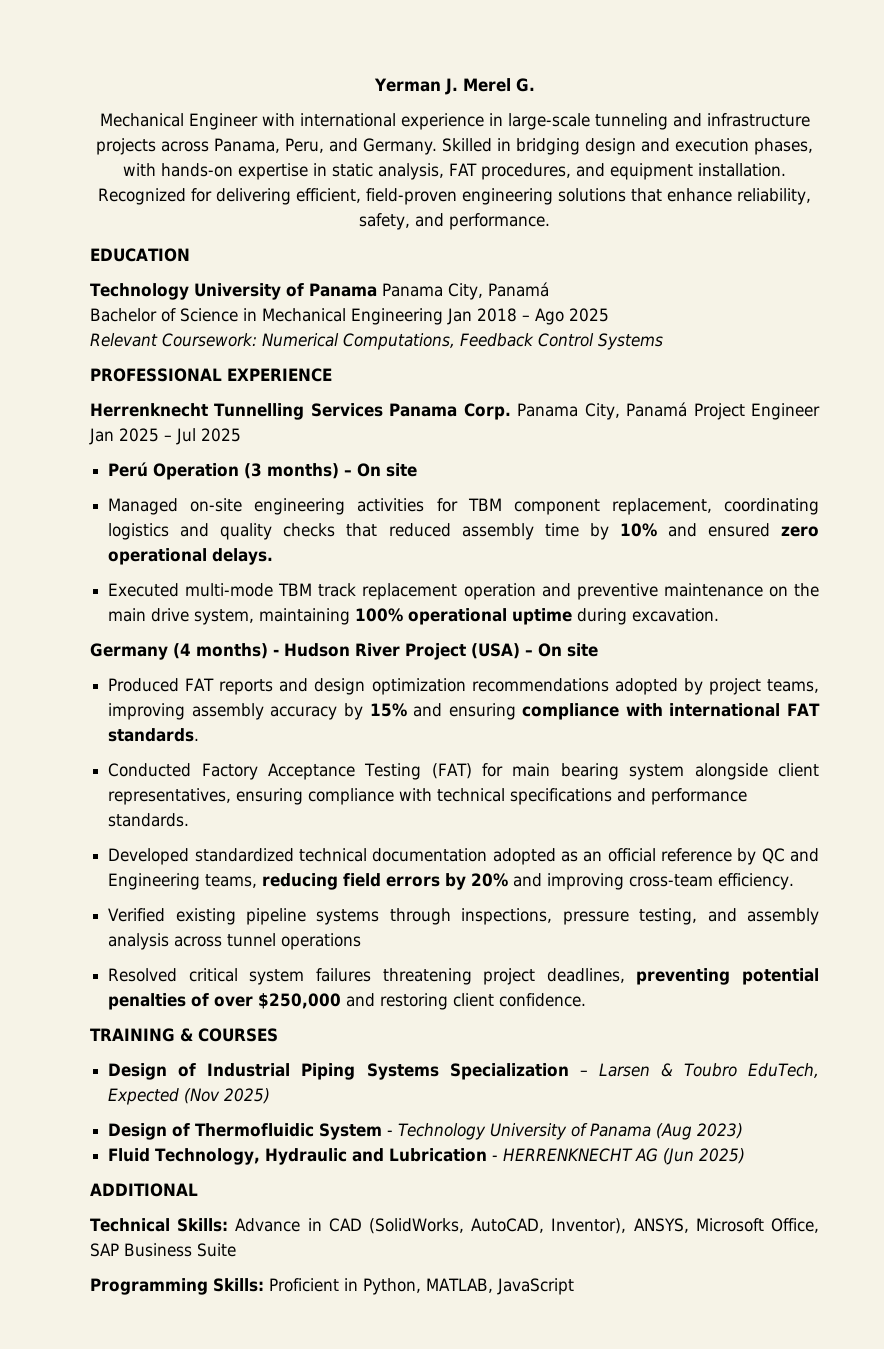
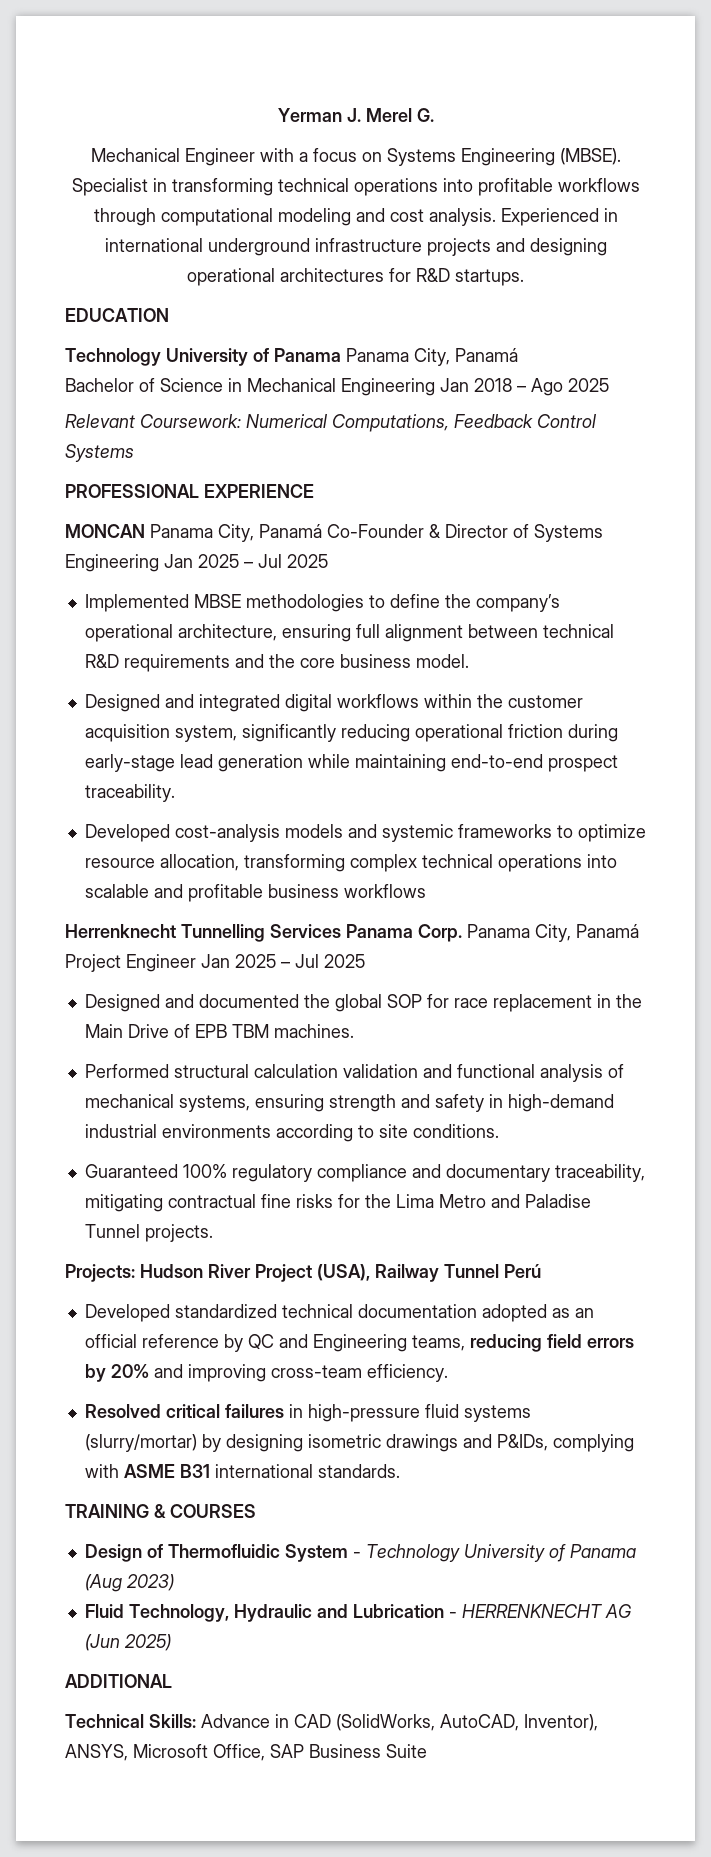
- Mechanical Engineer with international experience in large-scale tunneling and infrastructure projects across Panama, Peru, and Germany. Skilled in bridging design and execution phases, with hands-on expertise in static analysis, FAT procedures, and equipment installation. Recognized for delivering efficient, field-proven engineering solutions that enhance reliability, safety, and performance.
+ Mechanical Engineer with a focus on Systems Engineering (MBSE). Specialist in transforming technical operations into profitable workflows through computational modeling and cost analysis. Experienced in international underground infrastructure projects and designing operational architectures for R&D startups.
+ MONCAN Panama City, Panamá Co-Founder & Director of Systems Engineering Jan 2025 – Jul 2025
+ Implemented MBSE methodologies to define the company’s operational architecture, ensuring full alignment between technical R&D requirements and the core business model.
+ Designed and integrated digital workflows within the customer acquisition system, significantly reducing operational friction during early-stage lead generation while maintaining end-to-end prospect traceability.
+ Developed cost-analysis models and systemic frameworks to optimize resource allocation, transforming complex technical operations into scalable and profitable business workflows
- Perú Operation (3 months) – On site
- Managed on-site engineering activities for TBM component replacement, coordinating logistics and quality checks that reduced assembly time by 10% and ensured zero operational delays.
- Executed multi-mode TBM track replacement operation and preventive maintenance on the main drive system, maintaining 100% operational uptime during excavation.
- Germany (4 months) - Hudson River Project (USA) – On site
- Produced FAT reports and design optimization recommendations adopted by project teams, improving assembly accuracy by 15% and ensuring compliance with international FAT standards.
- Conducted Factory Acceptance Testing (FAT) for main bearing system alongside client representatives, ensuring compliance with technical specifications and performance standards.
+ Designed and documented the global SOP for race replacement in the Main Drive of EPB TBM machines.
+ Performed structural calculation validation and functional analysis of mechanical systems, ensuring strength and safety in high-demand industrial environments according to site conditions.
+ Guaranteed 100% regulatory compliance and documentary traceability, mitigating contractual fine risks for the Lima Metro and Paladise Tunnel projects.
+ Projects: Hudson River Project (USA), Railway Tunnel Perú
- Verified existing pipeline systems through inspections, pressure testing, and assembly analysis across tunnel operations
- Resolved critical system failures threatening project deadlines, preventing potential penalties of over $250,000 and restoring client confidence.
+ Resolved critical failures in high-pressure fluid systems (slurry/mortar) by designing isometric drawings and P&IDs, complying with ASME B31 international standards.
  TRAINING & COURSES
- Design of Industrial Piping Systems Specialization – Larsen & Toubro EduTech, Expected (Nov 2025)
- Programming Skills: Proficient in Python, MATLAB, JavaScript

